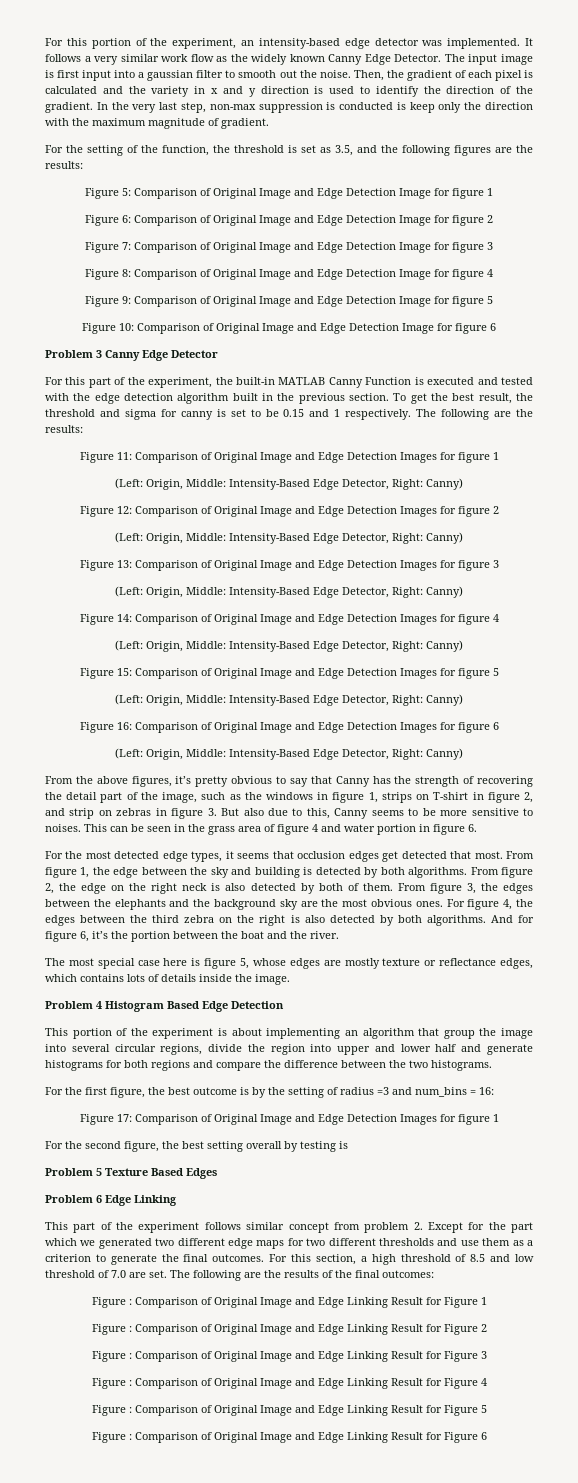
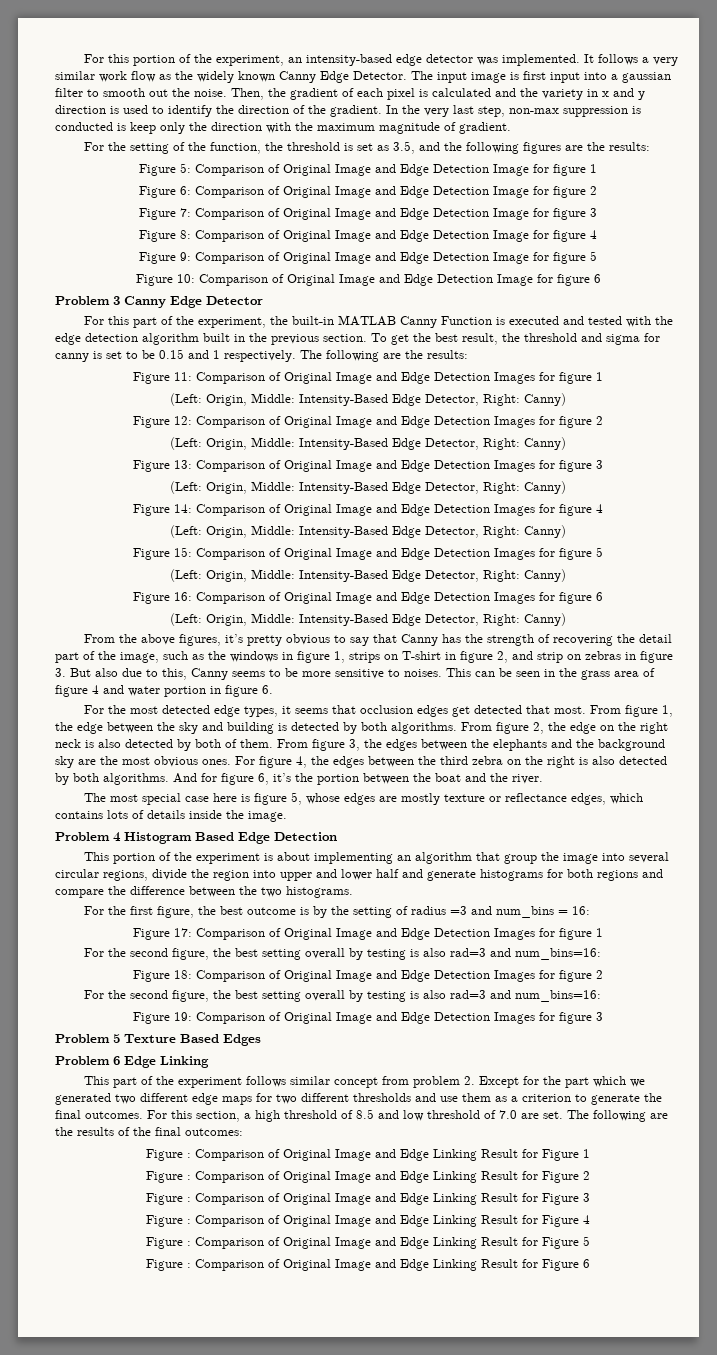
  Figure 17: Comparison of Original Image and Edge Detection Images for figure 1
- For the second figure, the best setting overall by testing is
+ For the second figure, the best setting overall by testing is also rad=3 and num_bins=16:
+ Figure 18: Comparison of Original Image and Edge Detection Images for figure 2
+ For the second figure, the best setting overall by testing is also rad=3 and num_bins=16:
+ Figure 19: Comparison of Original Image and Edge Detection Images for figure 3

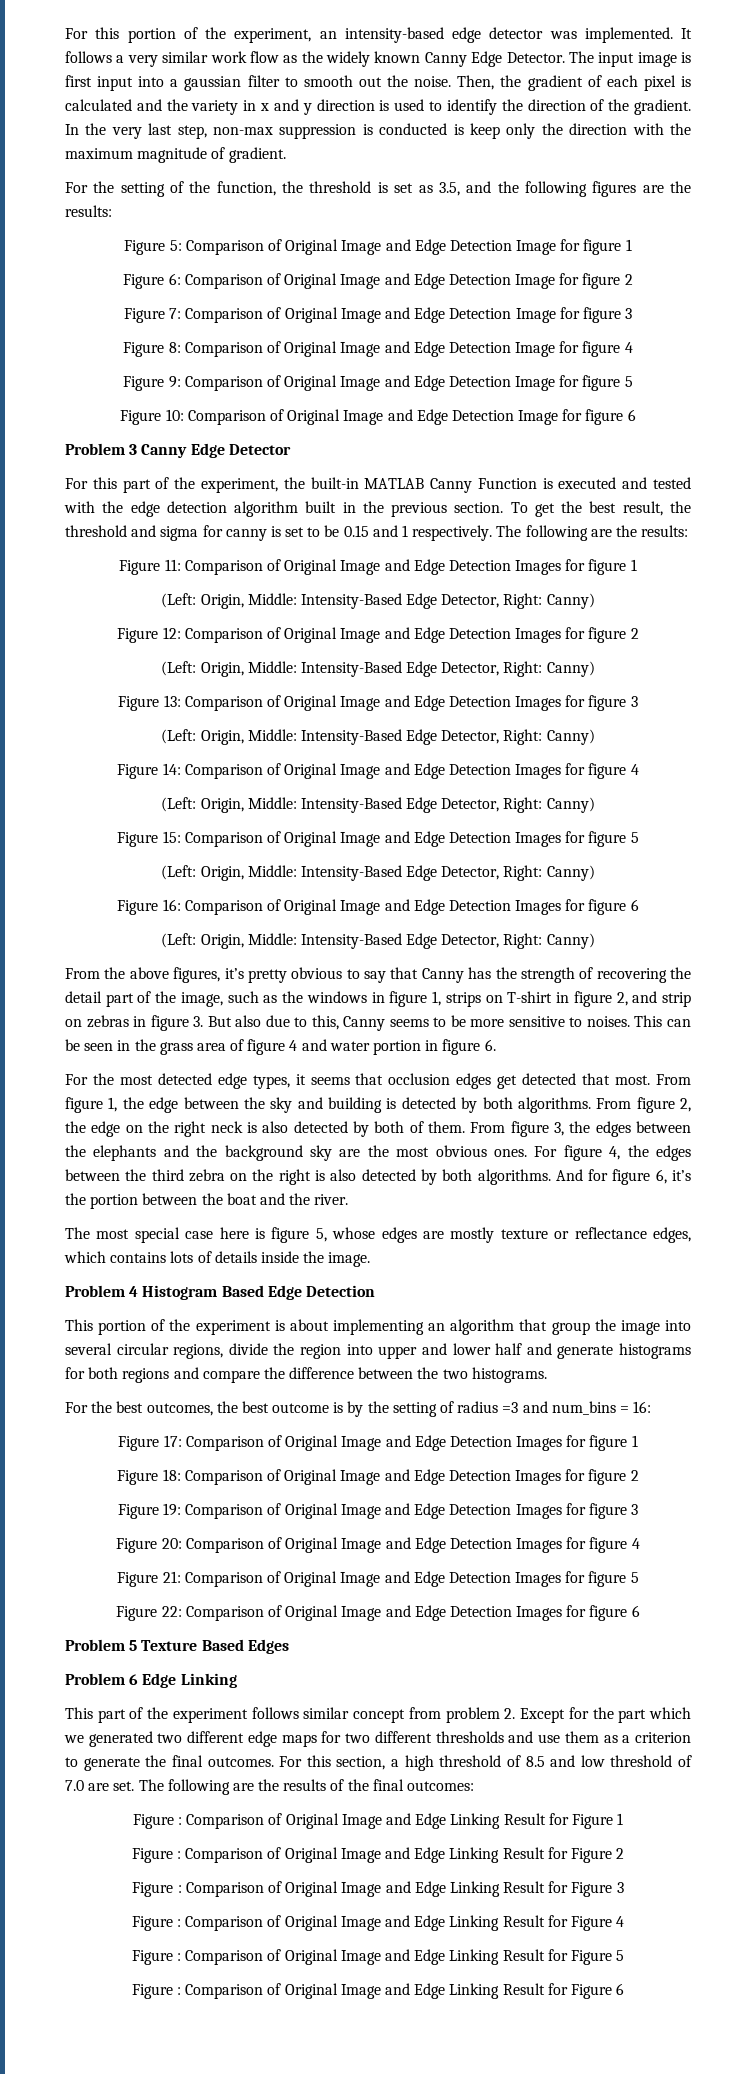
- For the first figure, the best outcome is by the setting of radius =3 and num_bins = 16:
+ For the best outcomes, the best outcome is by the setting of radius =3 and num_bins = 16:
  Figure 17: Comparison of Original Image and Edge Detection Images for figure 1
- For the second figure, the best setting overall by testing is also rad=3 and num_bins=16:
  Figure 18: Comparison of Original Image and Edge Detection Images for figure 2
- For the second figure, the best setting overall by testing is also rad=3 and num_bins=16:
+ Figure 20: Comparison of Original Image and Edge Detection Images for figure 4
+ Figure 21: Comparison of Original Image and Edge Detection Images for figure 5
+ Figure 22: Comparison of Original Image and Edge Detection Images for figure 6

